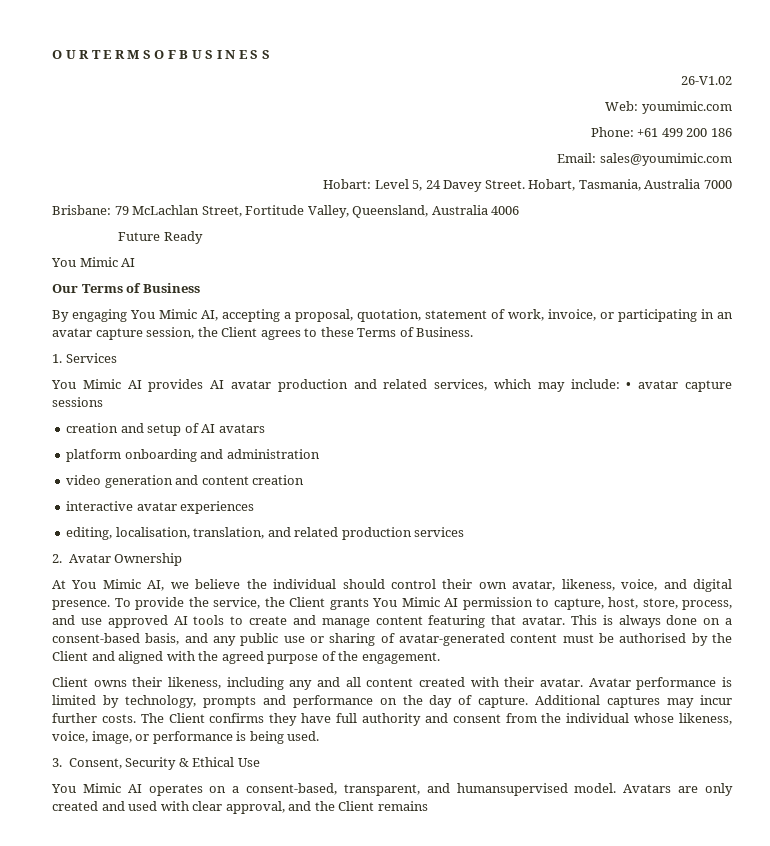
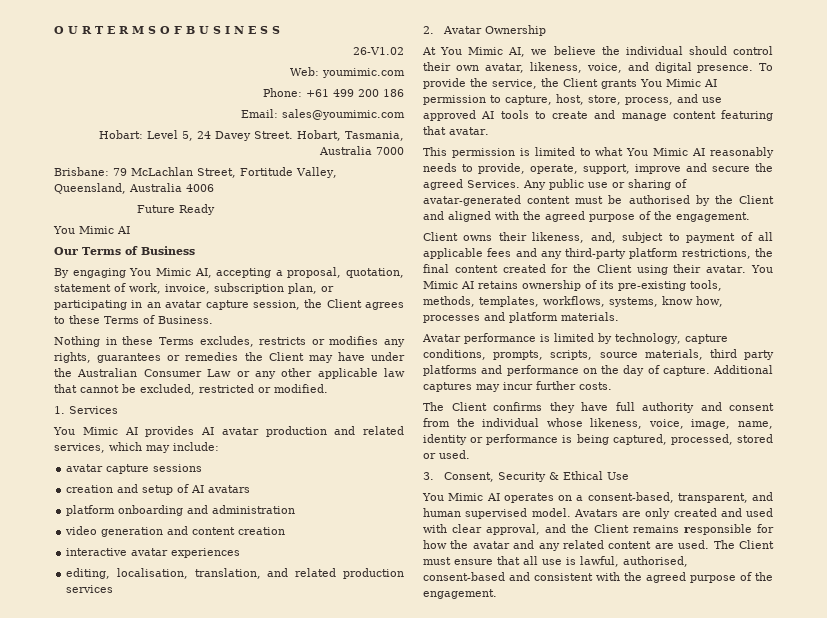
- By engaging You Mimic AI, accepting a proposal, quotation, statement of work, invoice, or participating in an avatar capture session, the Client agrees to these Terms of Business.
+ By engaging You Mimic AI, accepting a proposal, quotation, statement of work, invoice, subscription plan, or participating in an avatar capture session, the Client agrees to these Terms of Business.
+ Nothing in these Terms excludes, restricts or modifies any rights, guarantees or remedies the Client may have under the Australian Consumer Law or any other applicable law that cannot be excluded, restricted or modified.
- You Mimic AI provides AI avatar production and related services, which may include: • avatar capture sessions
+ You Mimic AI provides AI avatar production and related services, which may include:
+ avatar capture sessions
- To provide the service, the Client grants You Mimic AI permission to capture, host, store, process, and use approved AI tools to create and manage content featuring that avatar. This is always done on a consent-based basis, and any public use or sharing of avatar-generated content must be authorised by the Client and aligned with the agreed purpose of the engagement.
+ To provide the service, the Client grants You Mimic AI permission to capture, host, store, process, and use approved AI tools to create and manage content featuring that avatar.
+ This permission is limited to what You Mimic AI reasonably needs to provide, operate, support, improve and secure the agreed Services. Any public use or sharing of avatar-generated content must be authorised by the Client and aligned with the agreed purpose of the engagement.
- Client owns their likeness, including any and all content created with their avatar. Avatar performance is limited by technology, prompts and performance on the day of capture.
+ Client owns their likeness, and, subject to payment of all applicable fees and any third-party platform restrictions, the final content created for the Client using their avatar. You Mimic AI retains ownership of its pre-existing tools, methods, templates, workflows, systems, know how, processes and platform materials.
+ Avatar performance is limited by technology, capture conditions, prompts, scripts, source materials, third party platforms and performance on the day of capture.
- Additional captures may incur further costs. The Client confirms they have full authority and consent from the individual whose likeness, voice, image, or performance is being used.
+ Additional captures may incur further costs.
+ The Client confirms they have full authority and consent from the individual whose likeness, voice, image, name, identity or performance is being captured, processed, stored or used.
- You Mimic AI operates on a consent-based, transparent, and humansupervised model.
+ You Mimic AI operates on a consent-based, transparent, and human supervised model.
- Avatars are only created and used with clear approval, and the Client remains
+ Avatars are only created and used with clear approval, and the Client remains responsible for how the avatar and any related content are used. The Client must ensure that all use is lawful, authorised, consent-based and consistent with the agreed purpose of the engagement.

